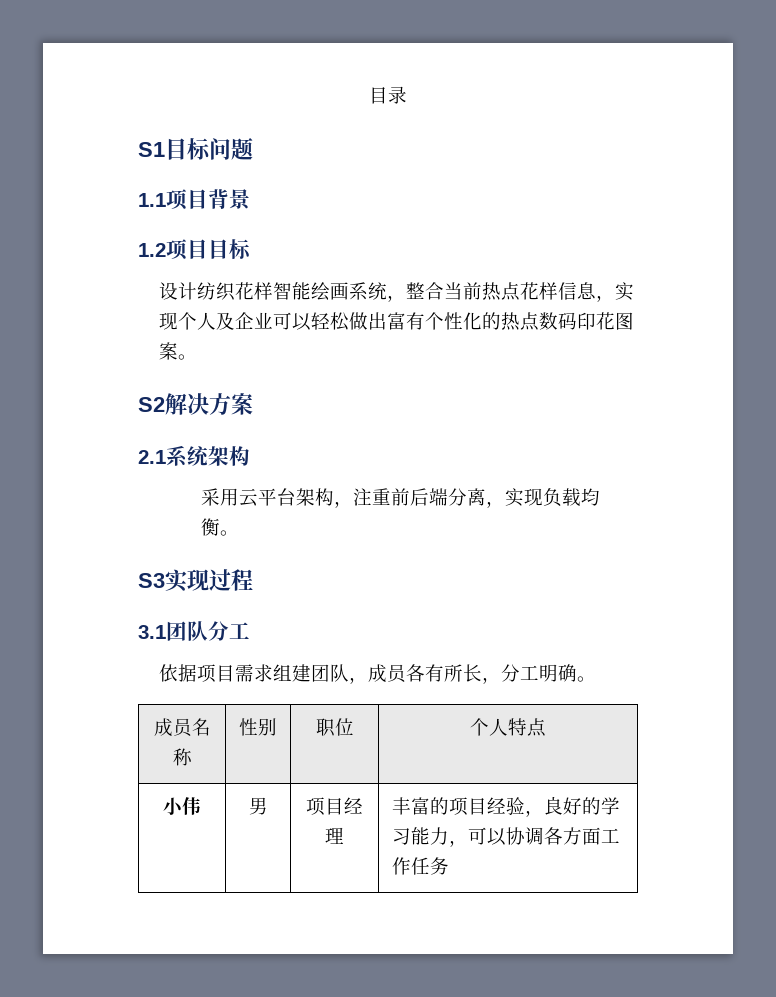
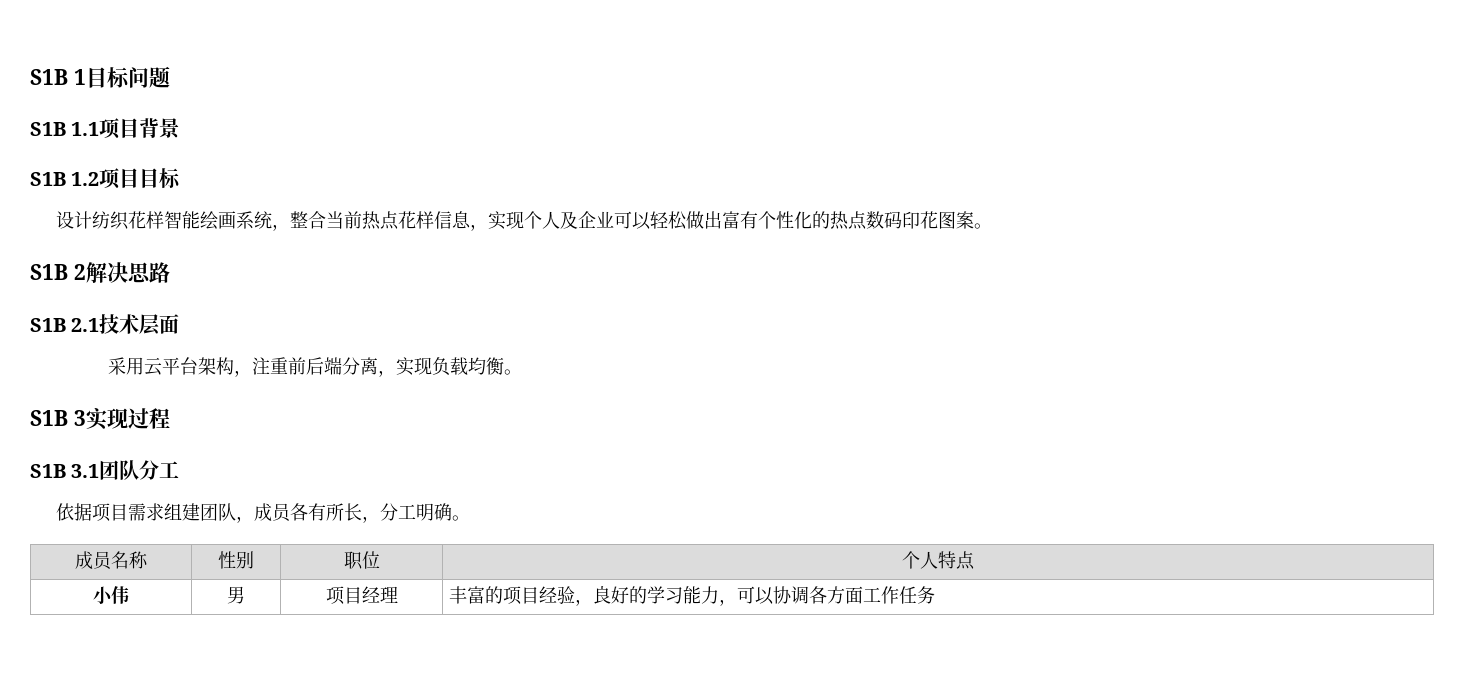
- 目录
- S1目标问题
+ S1B 1目标问题
- 1.1项目背景
+ S1B 1.1项目背景
- 1.2项目目标
+ S1B 1.2项目目标
- S2解决方案
- 2.1系统架构
+ S1B 2解决思路
+ S1B 2.1技术层面
- S3实现过程
+ S1B 3实现过程
- 3.1团队分工
+ S1B 3.1团队分工

